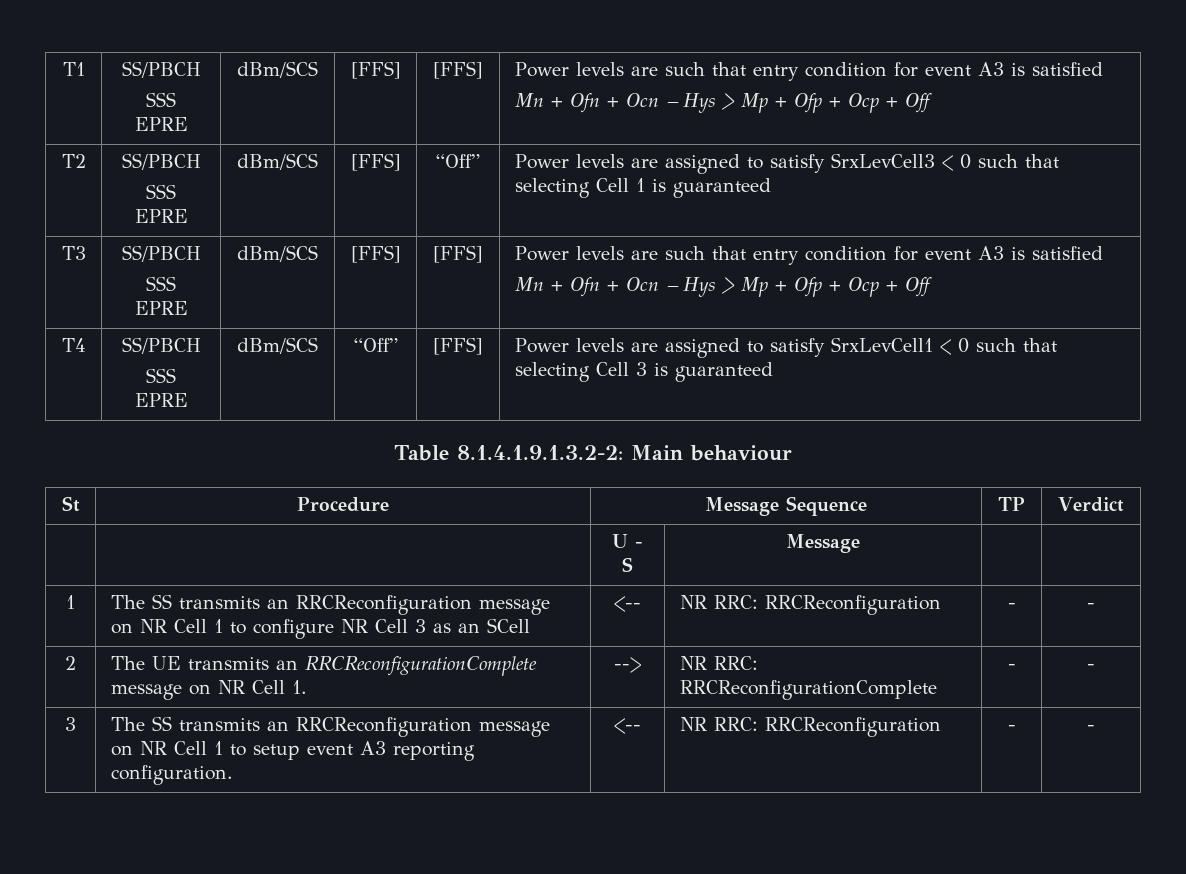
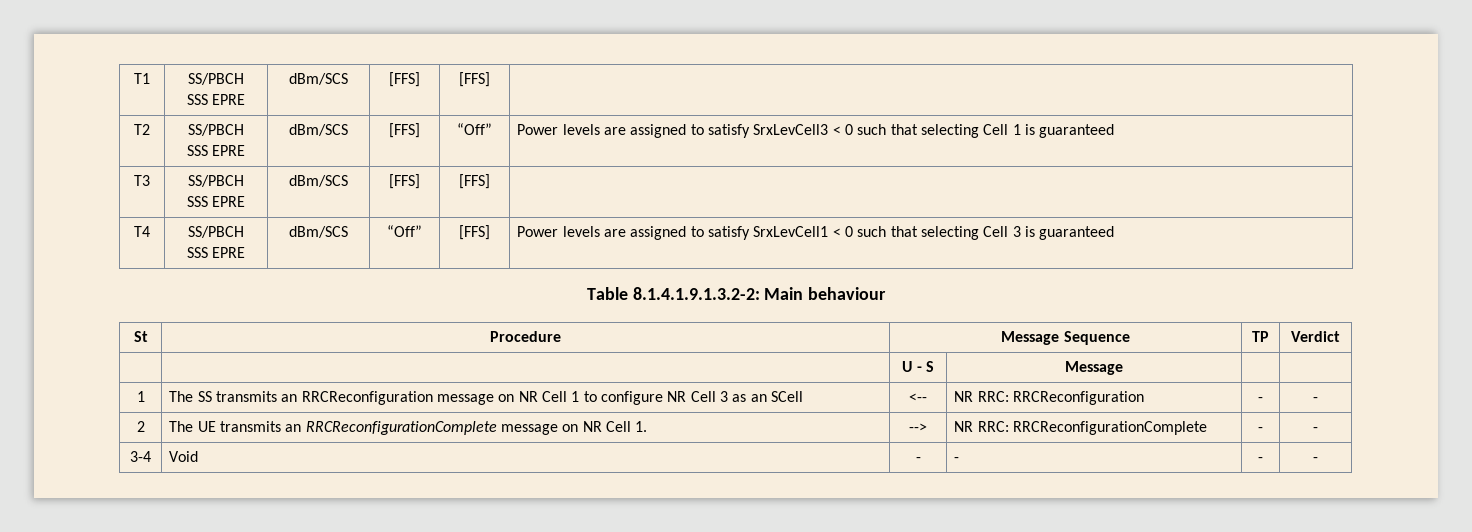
  T1 | SS/PBCH
- SSS EPRE | dBm/SCS | [FFS] | [FFS] | Power levels are such that entry condition for event A3 is satisfied
- Mn + Ofn + Ocn – Hys > Mp + Ofp + Ocp + Off
+ SSS EPRE | dBm/SCS | [FFS] | [FFS] |
  T3 | SS/PBCH
- SSS EPRE | dBm/SCS | [FFS] | [FFS] | Power levels are such that entry condition for event A3 is satisfied
- Mn + Ofn + Ocn – Hys > Mp + Ofp + Ocp + Off
+ SSS EPRE | dBm/SCS | [FFS] | [FFS] |
- 3 | The SS transmits an RRCReconfiguration message on NR Cell 1 to setup event A3 reporting configuration. | <-- | NR RRC: RRCReconfiguration | - | -
+ 3-4 | Void | - | - | - | -

